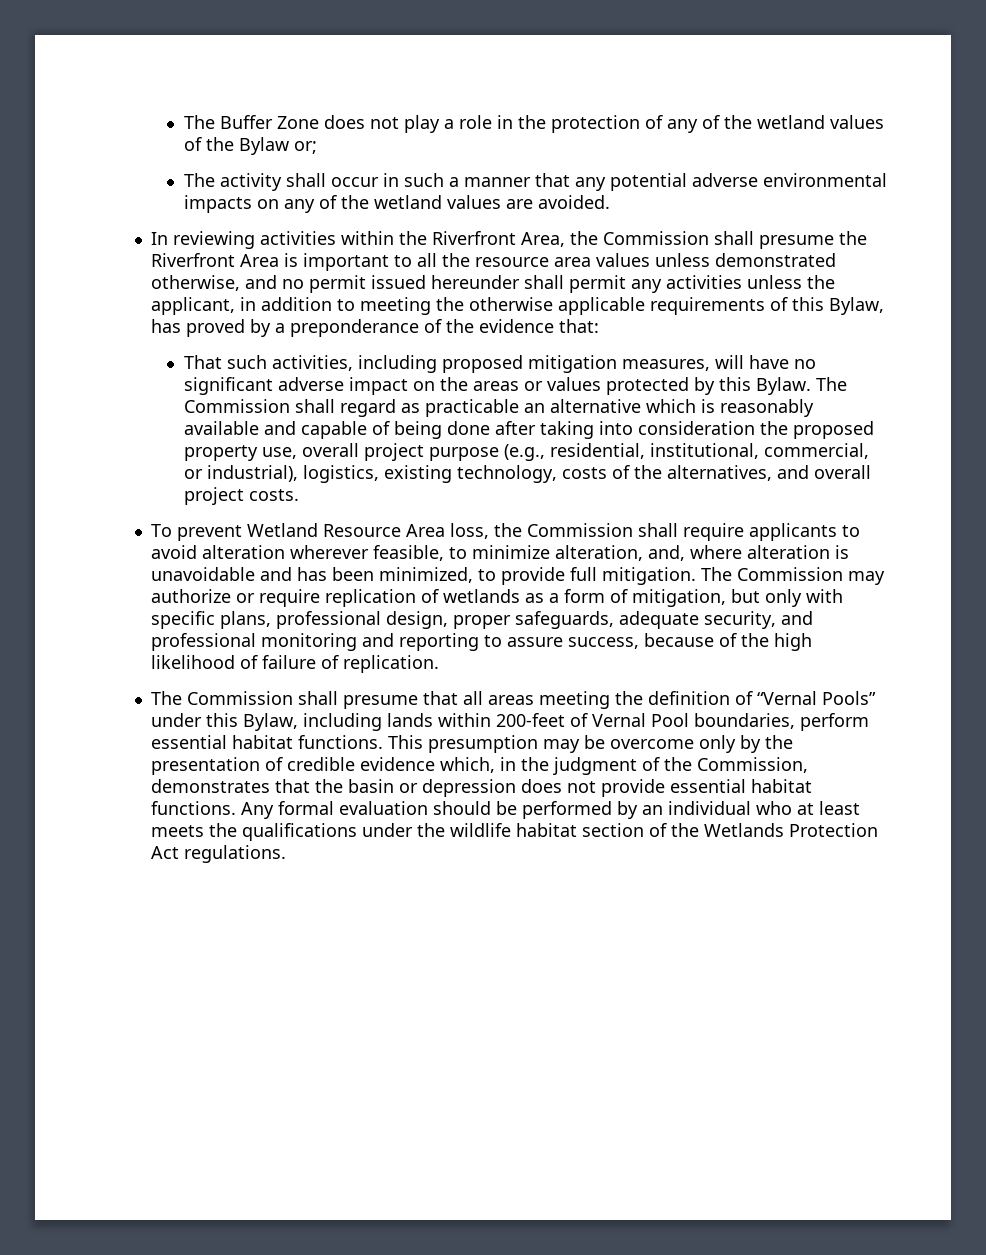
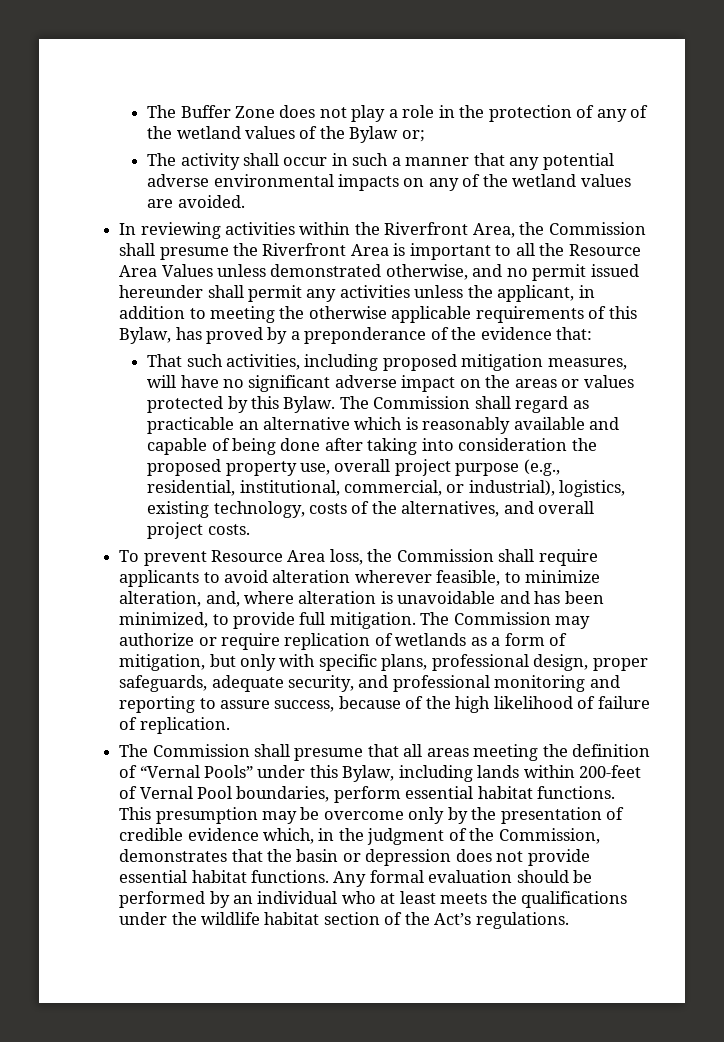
- In reviewing activities within the Riverfront Area, the Commission shall presume the Riverfront Area is important to all the resource area values unless demonstrated otherwise, and no permit issued hereunder shall permit any activities unless the applicant, in addition to meeting the otherwise applicable requirements of this Bylaw, has proved by a preponderance of the evidence that:
+ In reviewing activities within the Riverfront Area, the Commission shall presume the Riverfront Area is important to all the Resource Area Values unless demonstrated otherwise, and no permit issued hereunder shall permit any activities unless the applicant, in addition to meeting the otherwise applicable requirements of this Bylaw, has proved by a preponderance of the evidence that:
- To prevent Wetland Resource Area loss, the Commission shall require applicants to avoid alteration wherever feasible, to minimize alteration, and, where alteration is unavoidable and has been minimized, to provide full mitigation.
+ To prevent Resource Area loss, the Commission shall require applicants to avoid alteration wherever feasible, to minimize alteration, and, where alteration is unavoidable and has been minimized, to provide full mitigation.
- Any formal evaluation should be performed by an individual who at least meets the qualifications under the wildlife habitat section of the Wetlands Protection Act regulations.
+ Any formal evaluation should be performed by an individual who at least meets the qualifications under the wildlife habitat section of the Act’s regulations.

